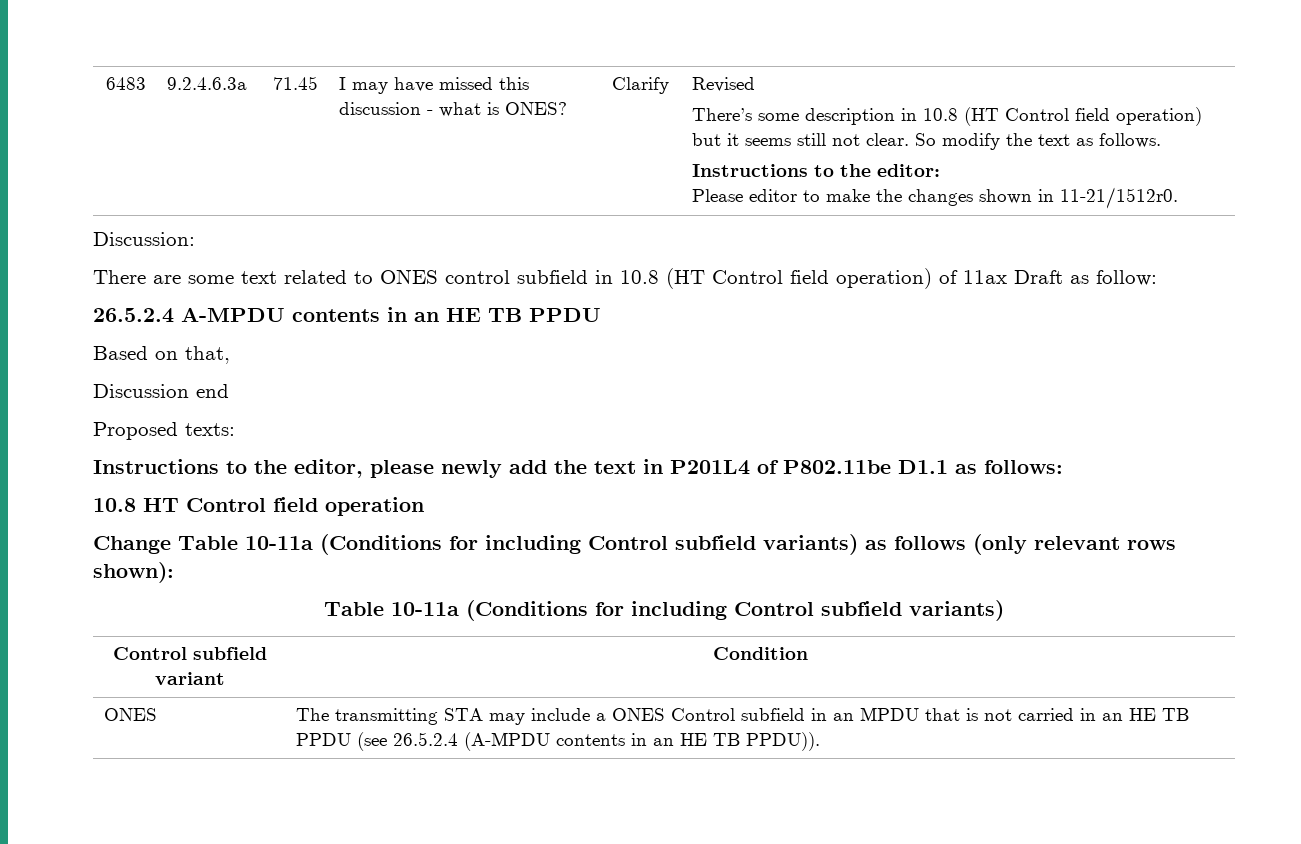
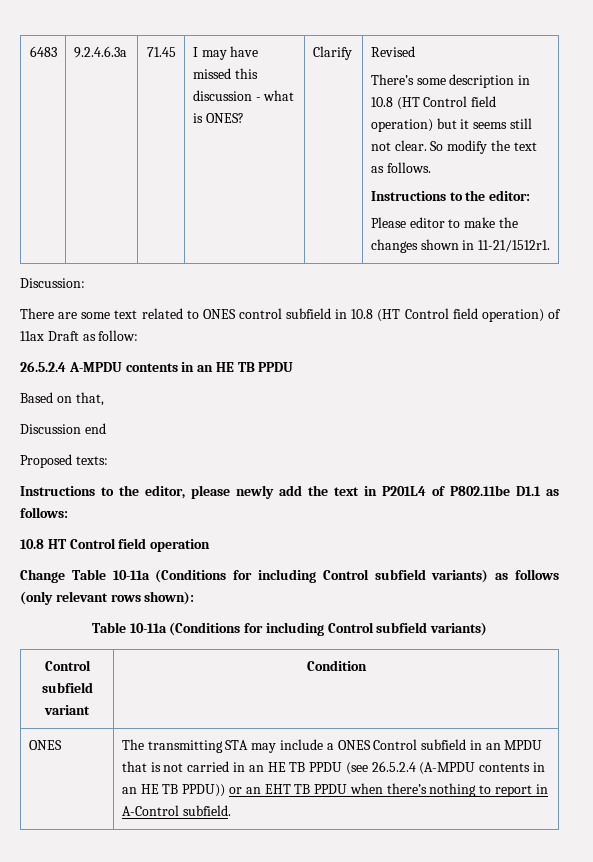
- Please editor to make the changes shown in 11-21/1512r0.
+ Please editor to make the changes shown in 11-21/1512r1.
- The transmitting STA may include a ONES Control subfield in an MPDU that is not carried in an HE TB PPDU (see 26.5.2.4 (A-MPDU contents in an HE TB PPDU)).
+ The transmitting STA may include a ONES Control subfield in an MPDU that is not carried in an HE TB PPDU (see 26.5.2.4 (A-MPDU contents in an HE TB PPDU)) or an EHT TB PPDU when there’s nothing to report in A-Control subfield.

